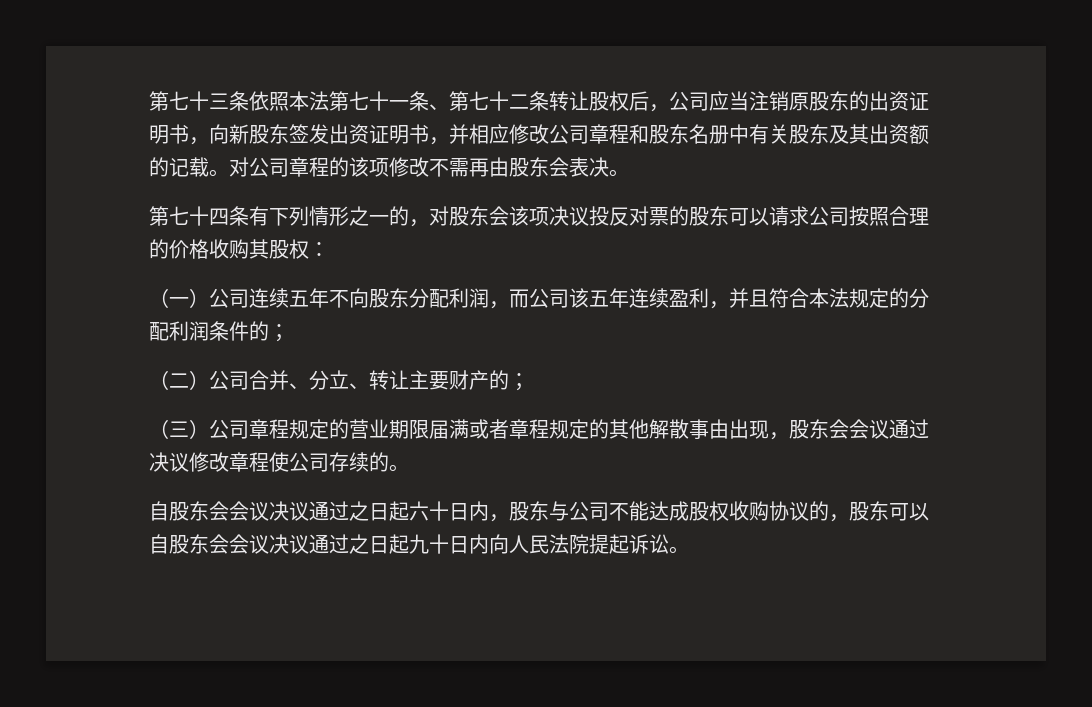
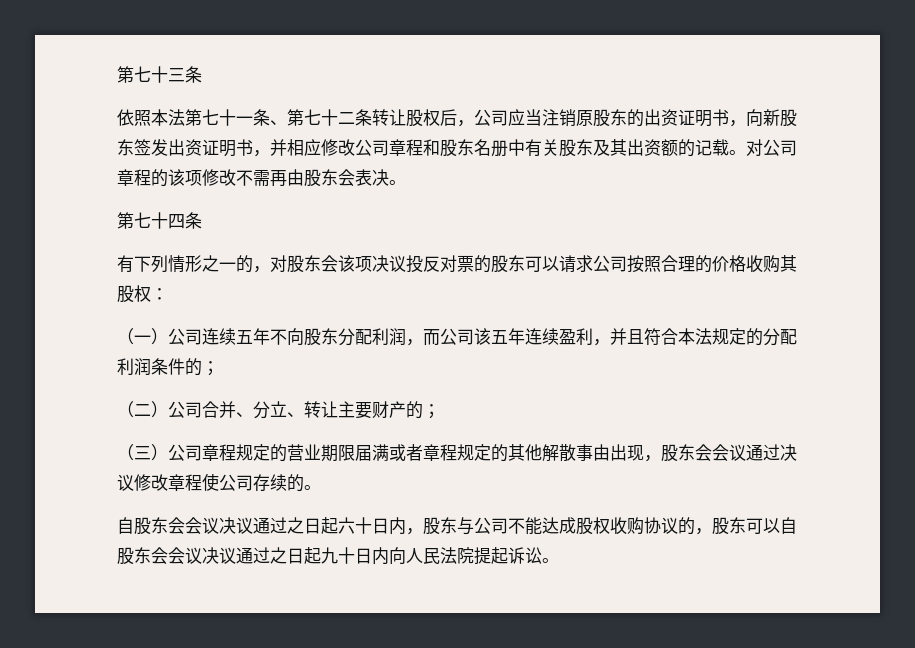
- 第七十三条依照本法第七十一条、第七十二条转让股权后，公司应当注销原股东的出资证明书，向新股东签发出资证明书，并相应修改公司章程和股东名册中有关股东及其出资额的记载。
+ 第七十三条
+ 依照本法第七十一条、第七十二条转让股权后，公司应当注销原股东的出资证明书，向新股东签发出资证明书，并相应修改公司章程和股东名册中有关股东及其出资额的记载。
- 第七十四条有下列情形之一的，对股东会该项决议投反对票的股东可以请求公司按照合理的价格收购其股权：
+ 第七十四条
+ 有下列情形之一的，对股东会该项决议投反对票的股东可以请求公司按照合理的价格收购其股权：

